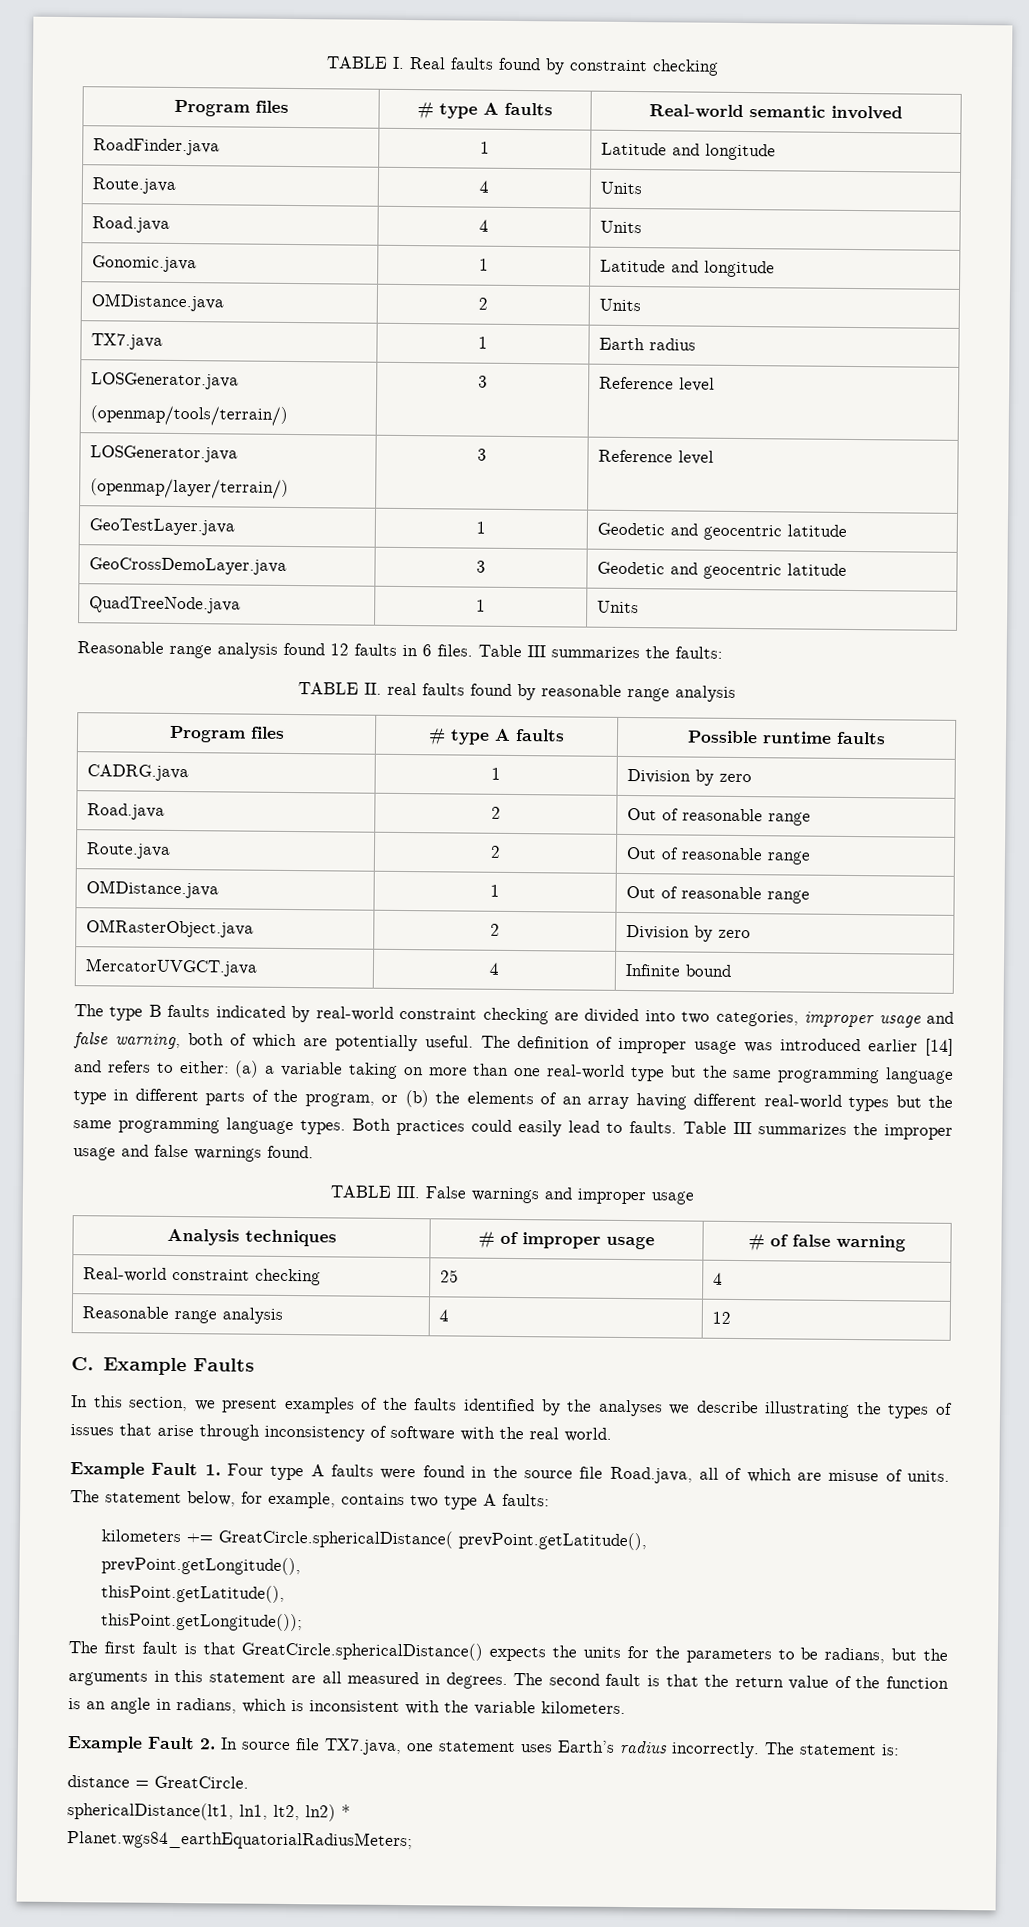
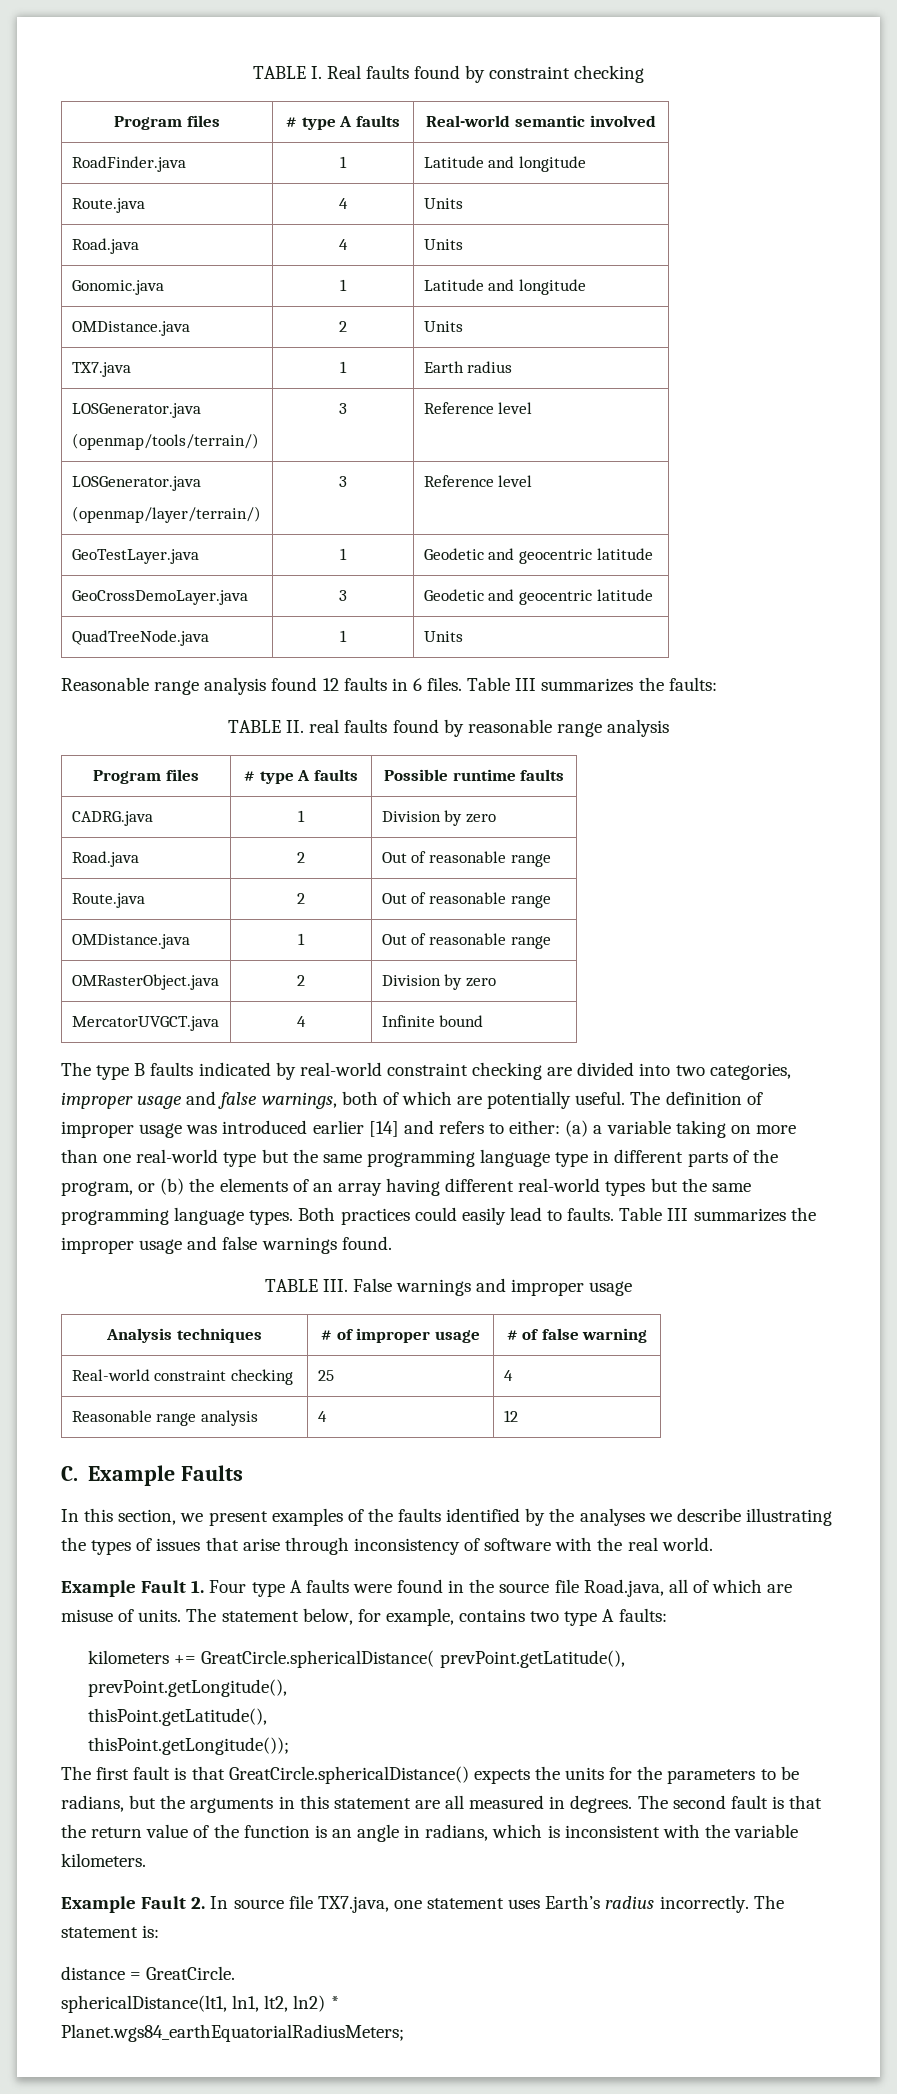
- The type B faults indicated by real-world constraint checking are divided into two categories, improper usage and false warning, both of which are potentially useful.
+ The type B faults indicated by real-world constraint checking are divided into two categories, improper usage and false warnings, both of which are potentially useful.

